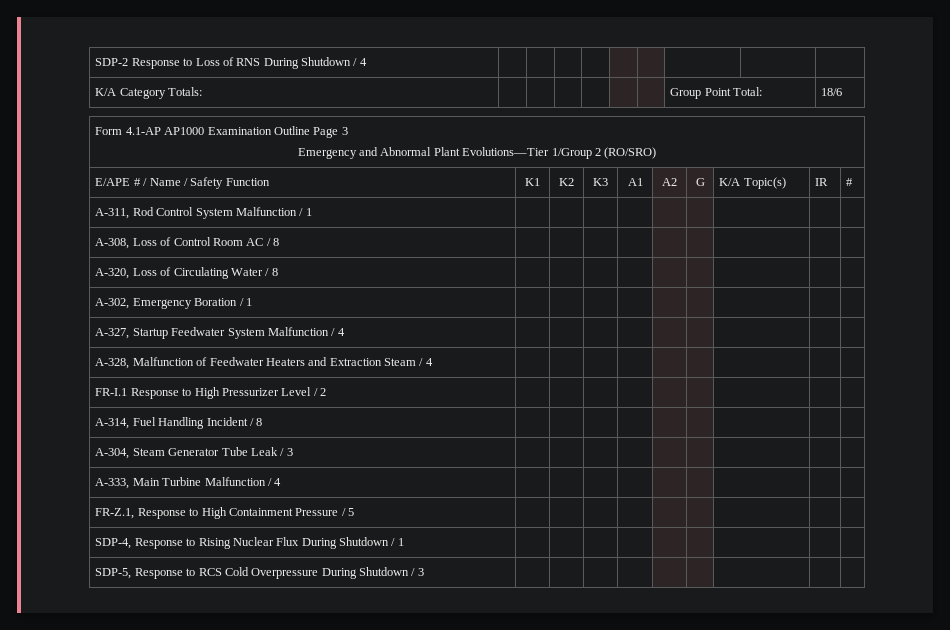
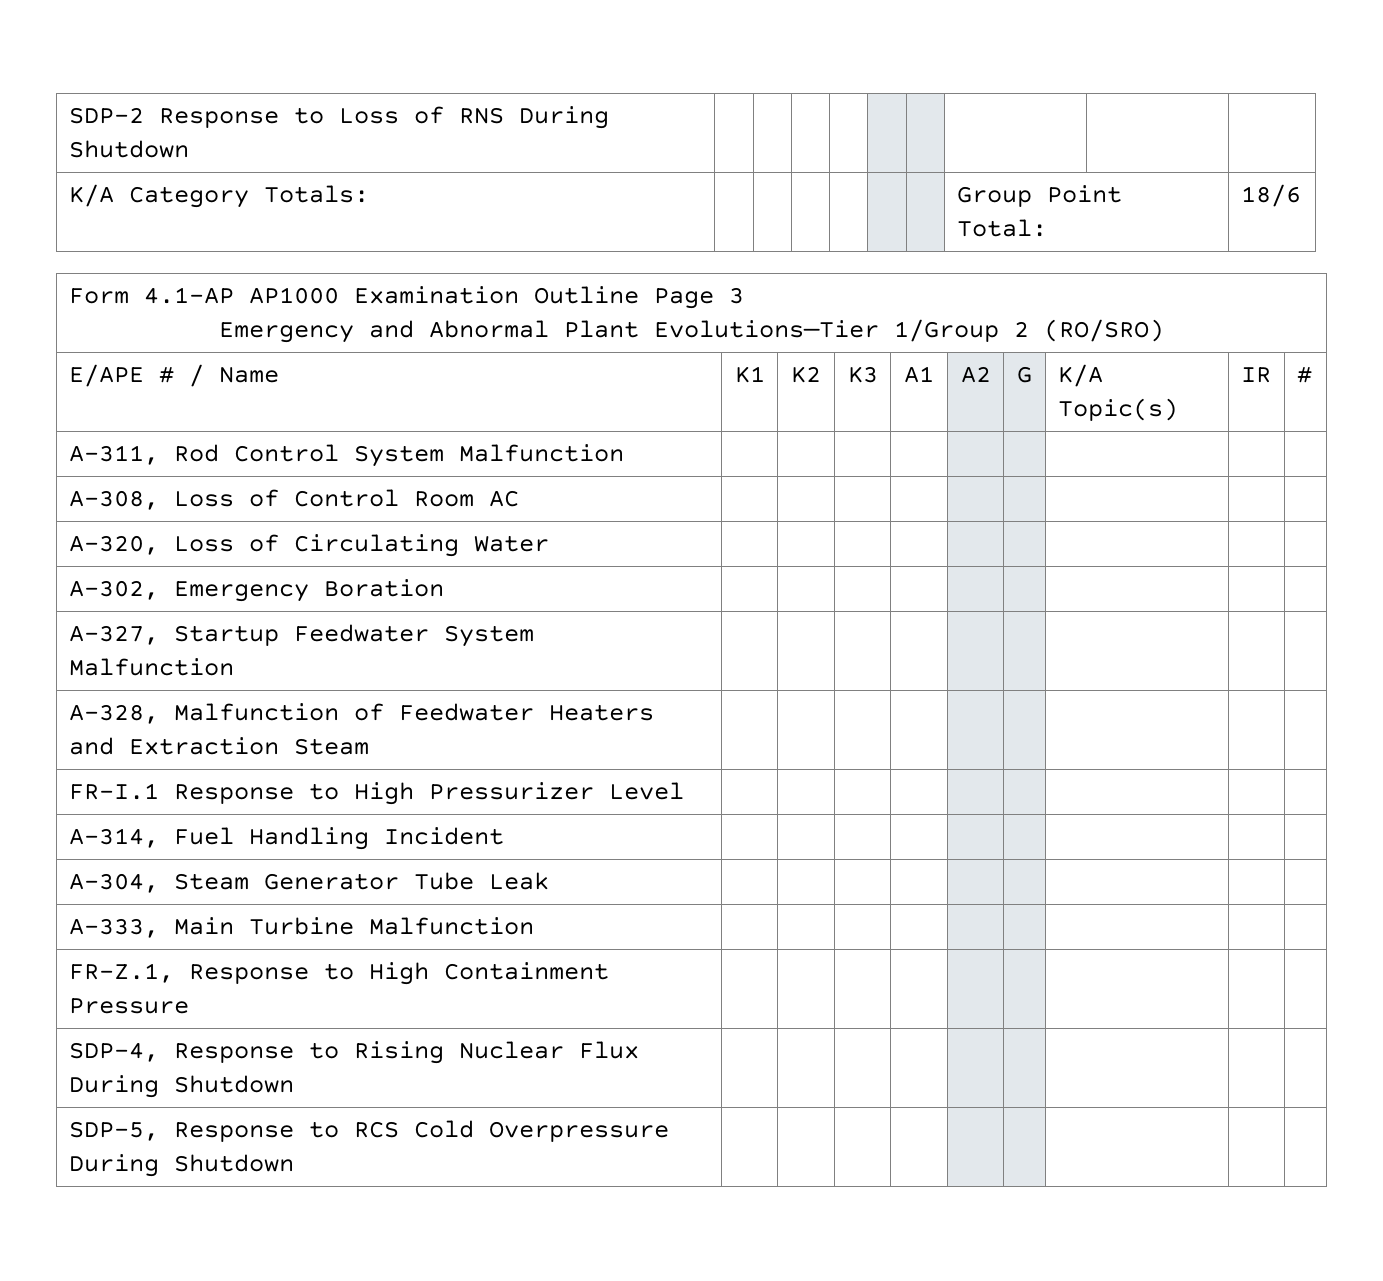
- SDP-2 Response to Loss of RNS During Shutdown / 4 | | | | | | | | |
+ SDP-2 Response to Loss of RNS During Shutdown | | | | | | | | |
- E/APE # / Name / Safety Function | K1 | K2 | K3 | A1 | A2 | G | K/A Topic(s) | IR | #
+ E/APE # / Name | K1 | K2 | K3 | A1 | A2 | G | K/A Topic(s) | IR | #
- A-311, Rod Control System Malfunction / 1 | | | | | | | | |
+ A-311, Rod Control System Malfunction | | | | | | | | |
- A-308, Loss of Control Room AC / 8 | | | | | | | | |
+ A-308, Loss of Control Room AC | | | | | | | | |
- A-320, Loss of Circulating Water / 8 | | | | | | | | |
+ A-320, Loss of Circulating Water | | | | | | | | |
- A-302, Emergency Boration / 1 | | | | | | | | |
+ A-302, Emergency Boration | | | | | | | | |
- A-327, Startup Feedwater System Malfunction / 4 | | | | | | | | |
+ A-327, Startup Feedwater System Malfunction | | | | | | | | |
- A-328, Malfunction of Feedwater Heaters and Extraction Steam / 4 | | | | | | | | |
+ A-328, Malfunction of Feedwater Heaters and Extraction Steam | | | | | | | | |
- FR-I.1 Response to High Pressurizer Level / 2 | | | | | | | | |
+ FR-I.1 Response to High Pressurizer Level | | | | | | | | |
- A-314, Fuel Handling Incident / 8 | | | | | | | | |
+ A-314, Fuel Handling Incident | | | | | | | | |
- A-304, Steam Generator Tube Leak / 3 | | | | | | | | |
+ A-304, Steam Generator Tube Leak | | | | | | | | |
- A-333, Main Turbine Malfunction / 4 | | | | | | | | |
+ A-333, Main Turbine Malfunction | | | | | | | | |
- FR-Z.1, Response to High Containment Pressure / 5 | | | | | | | | |
+ FR-Z.1, Response to High Containment Pressure | | | | | | | | |
- SDP-4, Response to Rising Nuclear Flux During Shutdown / 1 | | | | | | | | |
+ SDP-4, Response to Rising Nuclear Flux During Shutdown | | | | | | | | |
- SDP-5, Response to RCS Cold Overpressure During Shutdown / 3 | | | | | | | | |
+ SDP-5, Response to RCS Cold Overpressure During Shutdown | | | | | | | | |

